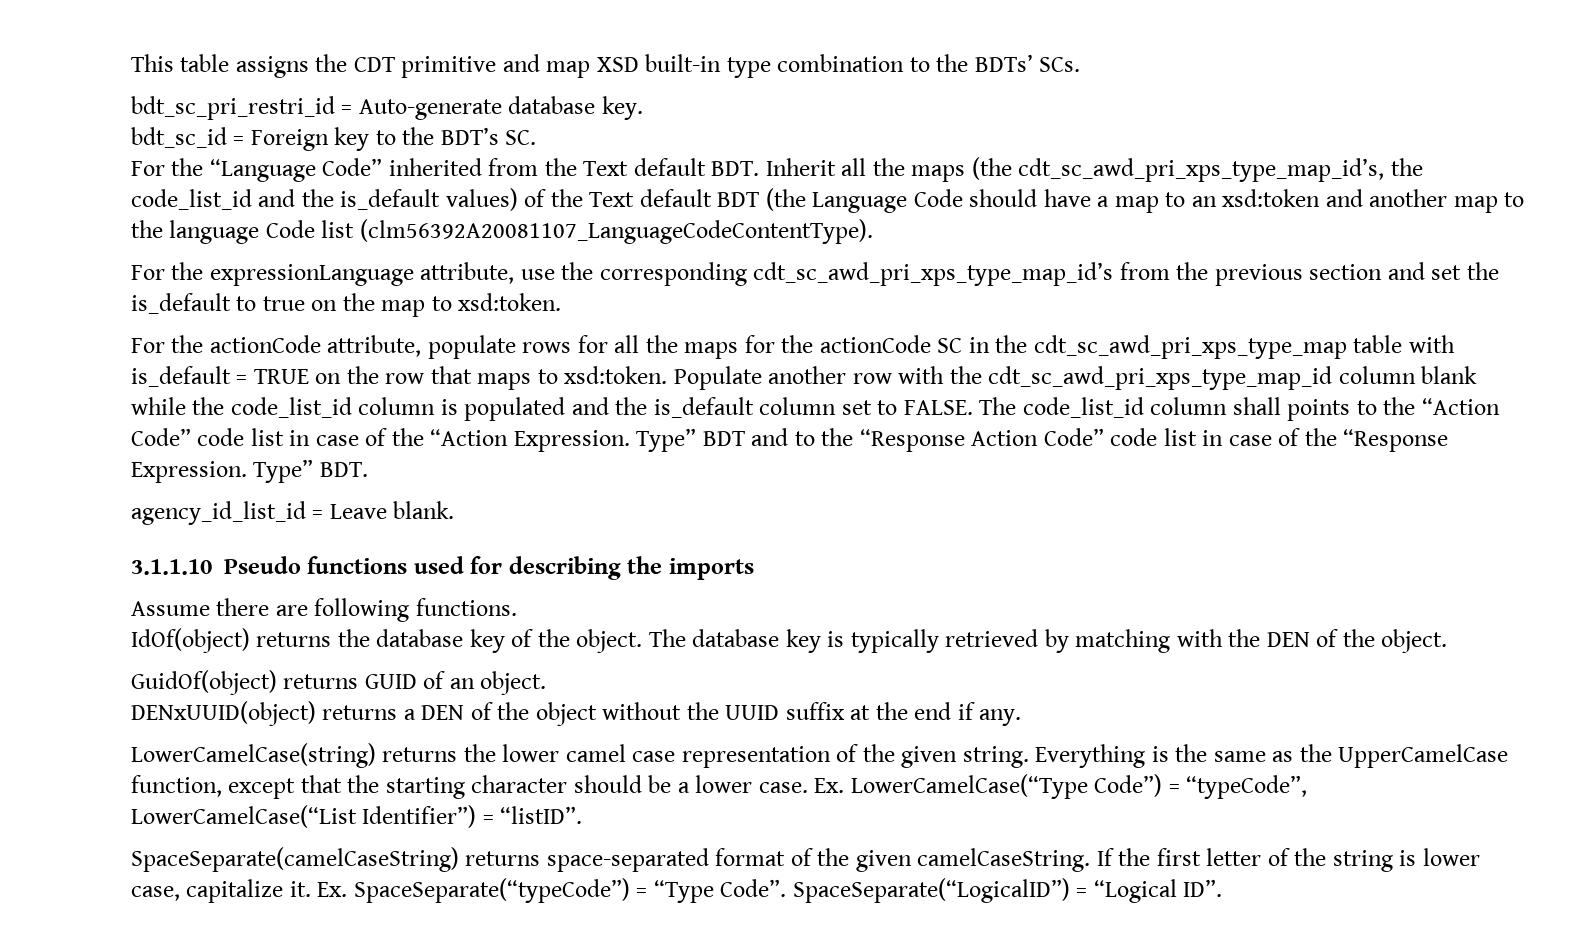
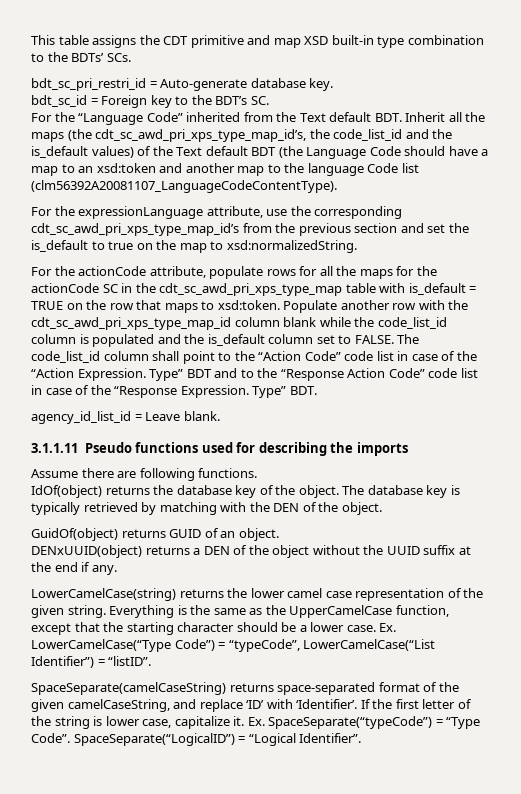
- For the expressionLanguage attribute, use the corresponding cdt_sc_awd_pri_xps_type_map_id’s from the previous section and set the is_default to true on the map to xsd:token.
+ For the expressionLanguage attribute, use the corresponding cdt_sc_awd_pri_xps_type_map_id’s from the previous section and set the is_default to true on the map to xsd:normalizedString.
- The code_list_id column shall points to the “Action Code” code list in case of the “Action Expression.
+ The code_list_id column shall point to the “Action Code” code list in case of the “Action Expression.
- 3.1.1.10 Pseudo functions used for describing the imports
+ 3.1.1.11 Pseudo functions used for describing the imports
- SpaceSeparate(camelCaseString) returns space-separated format of the given camelCaseString.
+ SpaceSeparate(camelCaseString) returns space-separated format of the given camelCaseString, and replace ‘ID’ with ‘Identifier’.
- SpaceSeparate(“LogicalID”) = “Logical ID”.
+ SpaceSeparate(“LogicalID”) = “Logical Identifier”.

